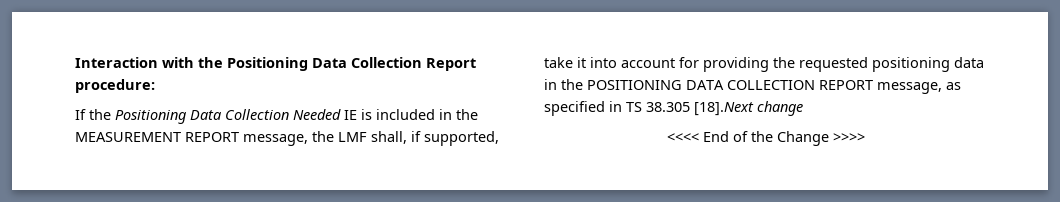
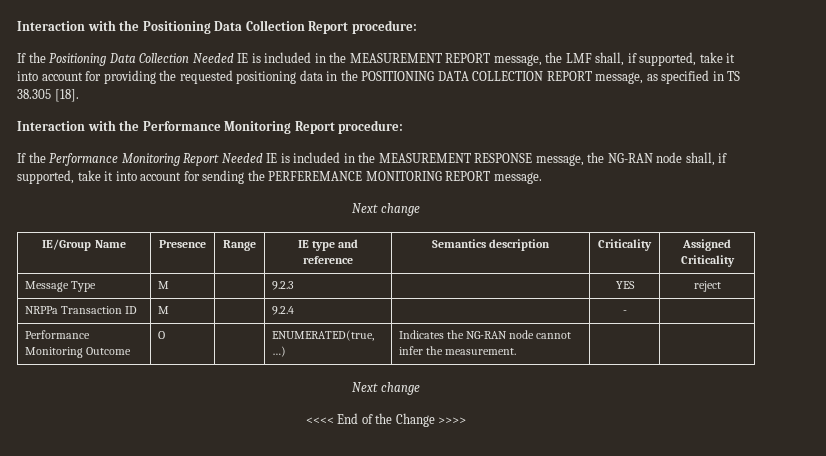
- If the Positioning Data Collection Needed IE is included in the MEASUREMENT REPORT message, the LMF shall, if supported, take it into account for providing the requested positioning data in the POSITIONING DATA COLLECTION REPORT message, as specified in TS 38.305 [18].Next change
+ If the Positioning Data Collection Needed IE is included in the MEASUREMENT REPORT message, the LMF shall, if supported, take it into account for providing the requested positioning data in the POSITIONING DATA COLLECTION REPORT message, as specified in TS 38.305 [18].
+ Interaction with the Performance Monitoring Report procedure:
+ If the Performance Monitoring Report Needed IE is included in the MEASUREMENT RESPONSE message, the NG-RAN node shall, if supported, take it into account for sending the PERFEREMANCE MONITORING REPORT message.
+ Next change
+ IE/Group Name | Presence | Range | IE type and reference | Semantics description | Criticality | Assigned Criticality
+ Message Type | M | | 9.2.3 | | YES | reject
+ NRPPa Transaction ID | M | | 9.2.4 | | - |
+ Performance Monitoring Outcome | O | | ENUMERATED(true, …) | Indicates the NG-RAN node cannot infer the measurement. | |
+ Next change

